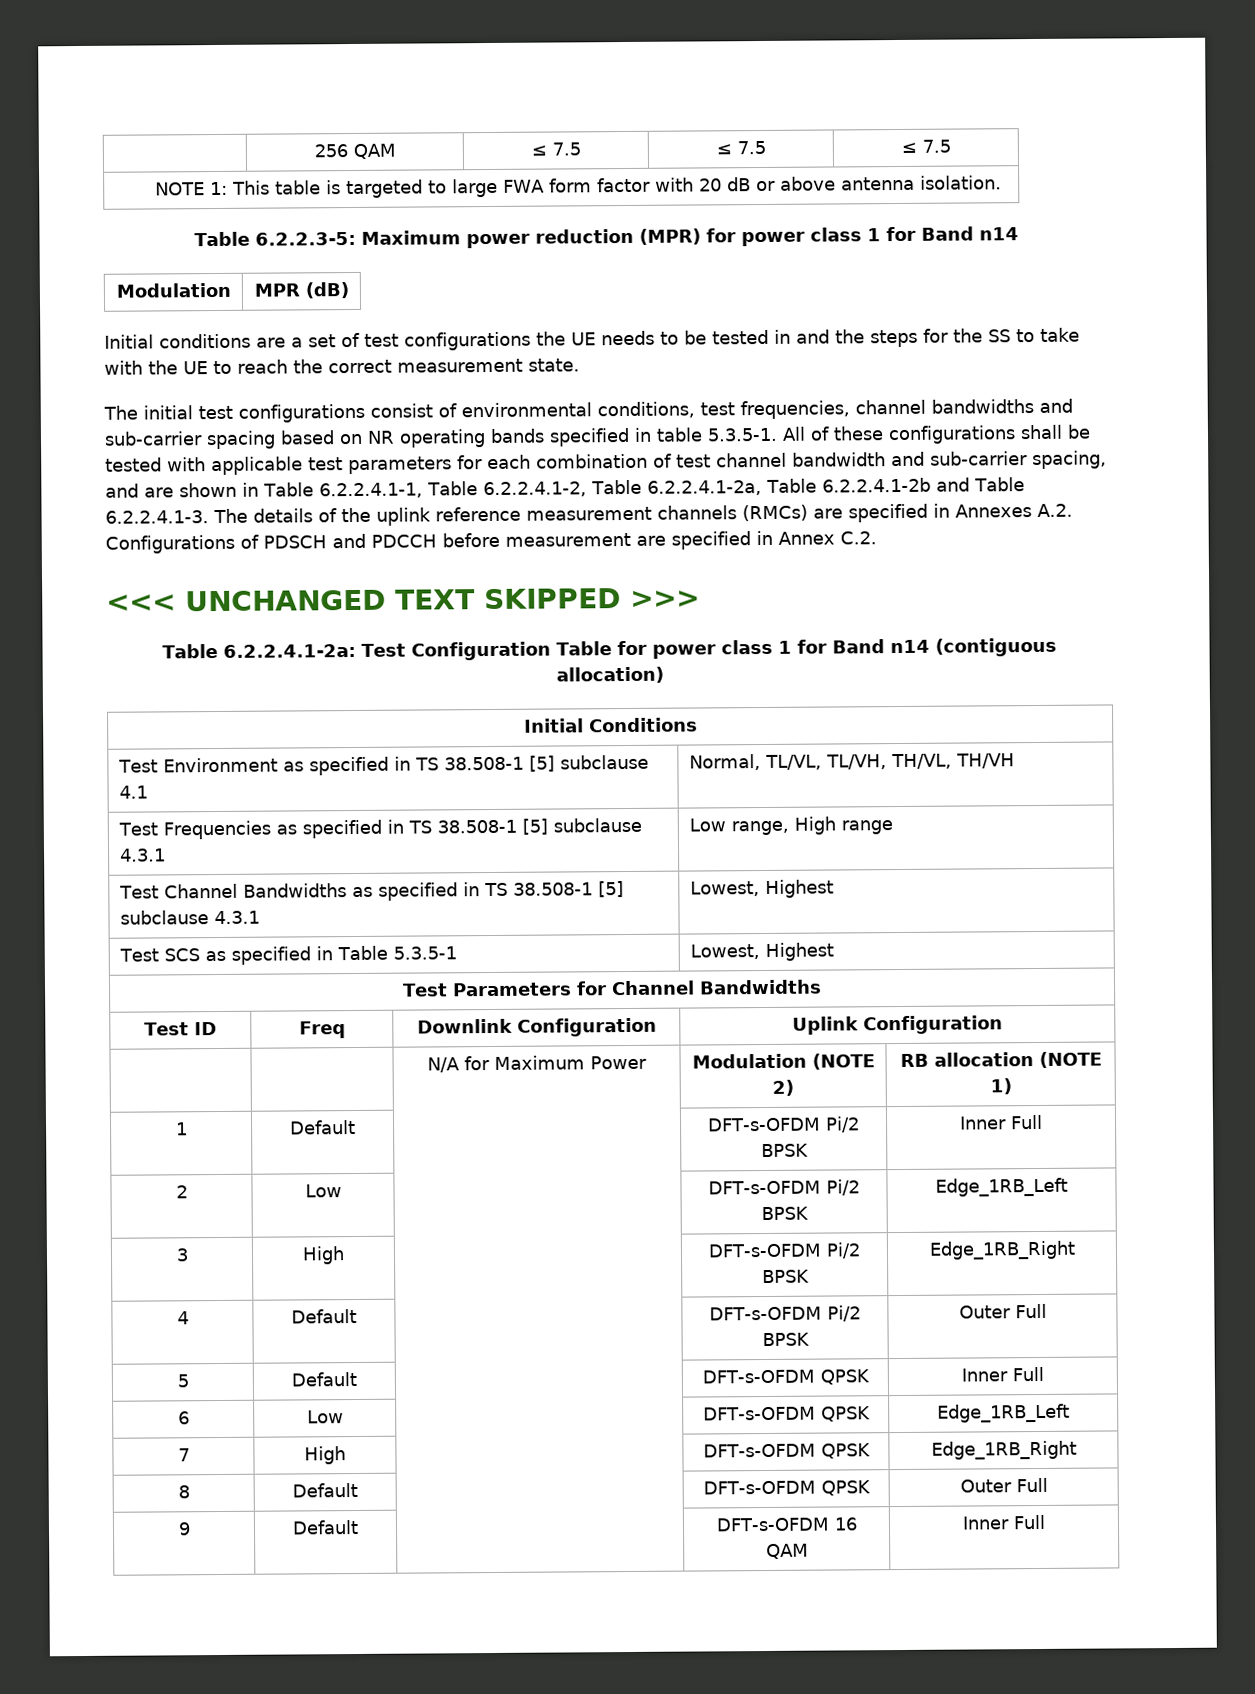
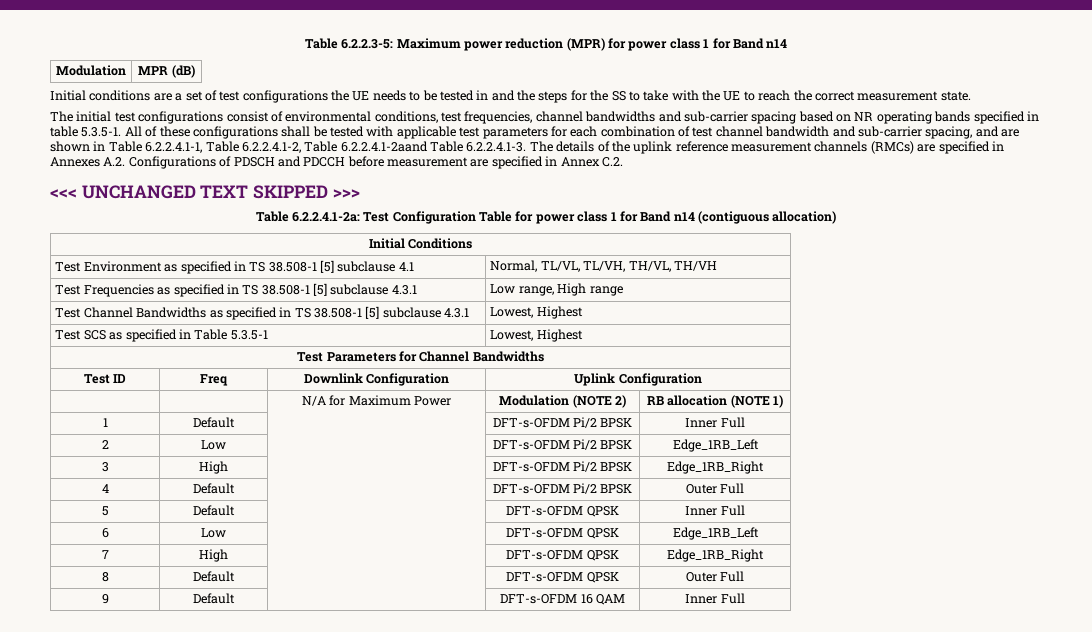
- | 256 QAM | ≤ 7.5 | ≤ 7.5 | ≤ 7.5
- NOTE 1: This table is targeted to large FWA form factor with 20 dB or above antenna isolation.
- The initial test configurations consist of environmental conditions, test frequencies, channel bandwidths and sub-carrier spacing based on NR operating bands specified in table 5.3.5-1. All of these configurations shall be tested with applicable test parameters for each combination of test channel bandwidth and sub-carrier spacing, and are shown in Table 6.2.2.4.1-1, Table 6.2.2.4.1-2, Table 6.2.2.4.1-2a, Table 6.2.2.4.1-2b and Table 6.2.2.4.1-3. The details of the uplink reference measurement channels (RMCs) are specified in Annexes A.2. Configurations of PDSCH and PDCCH before measurement are specified in Annex C.2.
+ The initial test configurations consist of environmental conditions, test frequencies, channel bandwidths and sub-carrier spacing based on NR operating bands specified in table 5.3.5-1. All of these configurations shall be tested with applicable test parameters for each combination of test channel bandwidth and sub-carrier spacing, and are shown in Table 6.2.2.4.1-1, Table 6.2.2.4.1-2, Table 6.2.2.4.1-2aand Table 6.2.2.4.1-3. The details of the uplink reference measurement channels (RMCs) are specified in Annexes A.2. Configurations of PDSCH and PDCCH before measurement are specified in Annex C.2.

